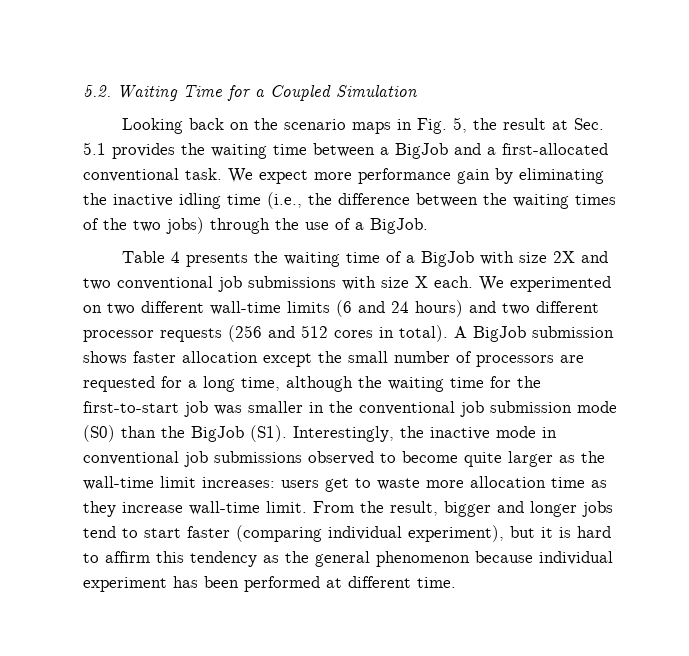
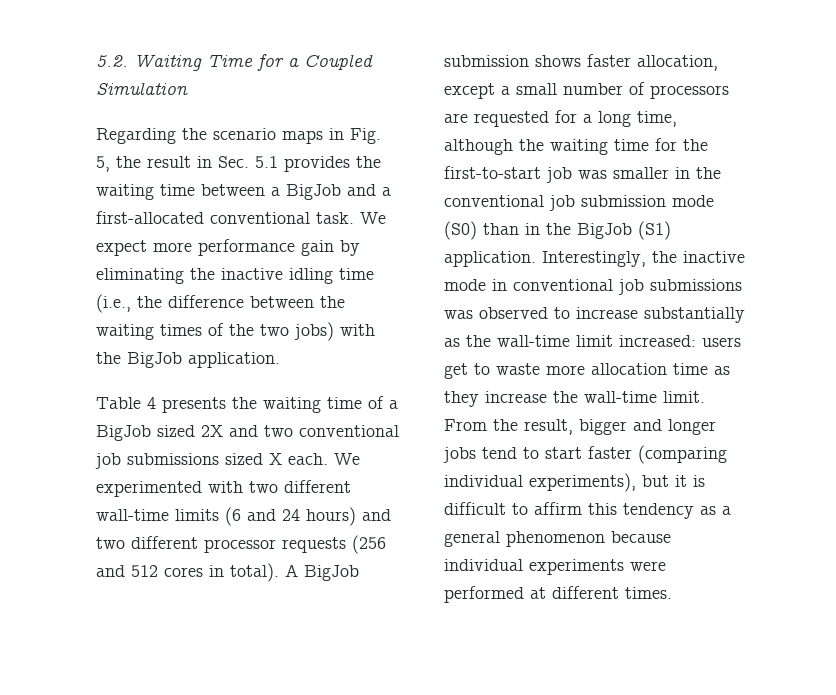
- Looking back on the scenario maps in Fig. 5, the result at Sec. 5.1 provides the waiting time between a BigJob and a first-allocated conventional task.
+ Regarding the scenario maps in Fig. 5, the result in Sec. 5.1 provides the waiting time between a BigJob and a first-allocated conventional task.
- We expect more performance gain by eliminating the inactive idling time (i.e., the difference between the waiting times of the two jobs) through the use of a BigJob.
+ We expect more performance gain by eliminating the inactive idling time (i.e., the difference between the waiting times of the two jobs) with the BigJob application.
- Table 4 presents the waiting time of a BigJob with size 2X and two conventional job submissions with size X each.
+ Table 4 presents the waiting time of a BigJob sized 2X and two conventional job submissions sized X each.
- We experimented on two different wall-time limits (6 and 24 hours) and two different processor requests (256 and 512 cores in total).
+ We experimented with two different wall-time limits (6 and 24 hours) and two different processor requests (256 and 512 cores in total).
- A BigJob submission shows faster allocation except the small number of processors are requested for a long time, although the waiting time for the first-to-start job was smaller in the conventional job submission mode (S0) than the BigJob (S1). Interestingly, the inactive mode in conventional job submissions observed to become quite larger as the wall-time limit increases: users get to waste more allocation time as they increase wall-time limit.
+ A BigJob submission shows faster allocation, except a small number of processors are requested for a long time, although the waiting time for the first-to-start job was smaller in the conventional job submission mode (S0) than in the BigJob (S1) application. Interestingly, the inactive mode in conventional job submissions was observed to increase substantially as the wall-time limit increased: users get to waste more allocation time as they increase the wall-time limit.
- From the result, bigger and longer jobs tend to start faster (comparing individual experiment), but it is hard to affirm this tendency as the general phenomenon because individual experiment has been performed at different time.
+ From the result, bigger and longer jobs tend to start faster (comparing individual experiments), but it is difficult to affirm this tendency as a general phenomenon because individual experiments were performed at different times.

